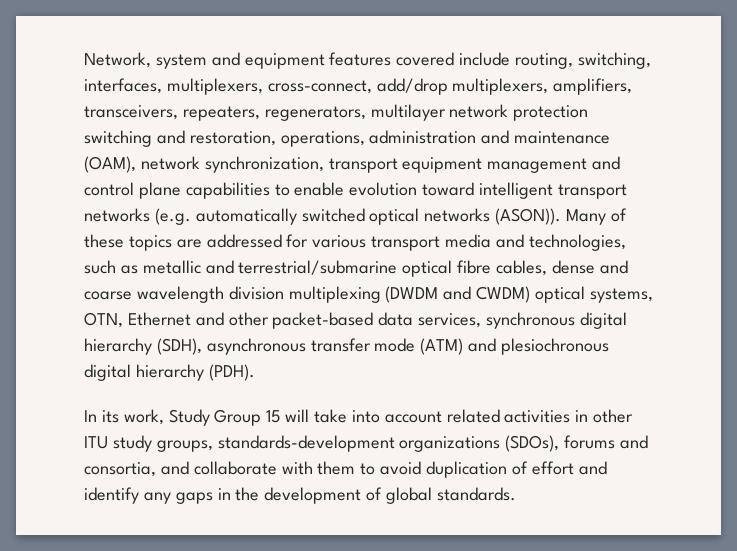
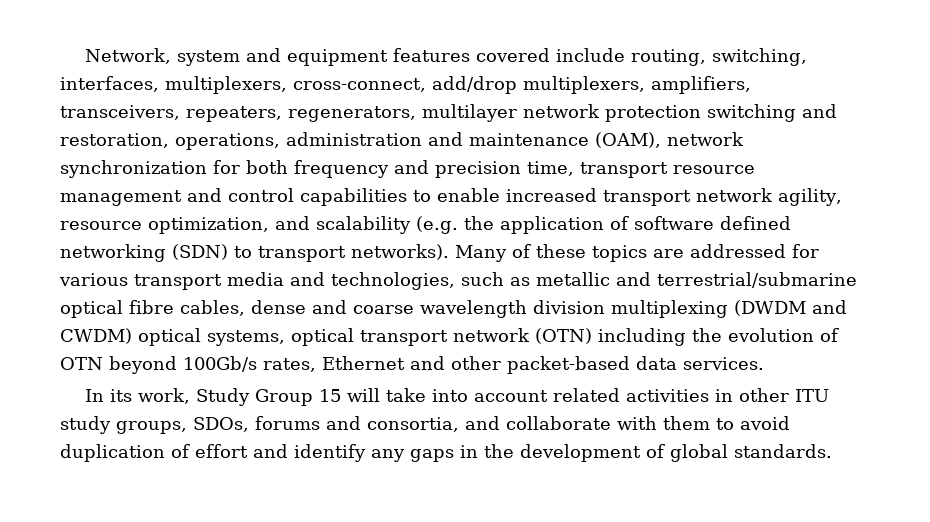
- Network, system and equipment features covered include routing, switching, interfaces, multiplexers, cross-connect, add/drop multiplexers, amplifiers, transceivers, repeaters, regenerators, multilayer network protection switching and restoration, operations, administration and maintenance (OAM), network synchronization, transport equipment management and control plane capabilities to enable evolution toward intelligent transport networks (e.g. automatically switched optical networks (ASON)).
+ Network, system and equipment features covered include routing, switching, interfaces, multiplexers, cross-connect, add/drop multiplexers, amplifiers, transceivers, repeaters, regenerators, multilayer network protection switching and restoration, operations, administration and maintenance (OAM), network synchronization for both frequency and precision time, transport resource management and control capabilities to enable increased transport network agility, resource optimization, and scalability (e.g. the application of software defined networking (SDN) to transport networks).
- Many of these topics are addressed for various transport media and technologies, such as metallic and terrestrial/submarine optical fibre cables, dense and coarse wavelength division multiplexing (DWDM and CWDM) optical systems, OTN, Ethernet and other packet-based data services, synchronous digital hierarchy (SDH), asynchronous transfer mode (ATM) and plesiochronous digital hierarchy (PDH).
+ Many of these topics are addressed for various transport media and technologies, such as metallic and terrestrial/submarine optical fibre cables, dense and coarse wavelength division multiplexing (DWDM and CWDM) optical systems, optical transport network (OTN) including the evolution of OTN beyond 100Gb/s rates, Ethernet and other packet-based data services.
- In its work, Study Group 15 will take into account related activities in other ITU study groups, standards-development organizations (SDOs), forums and consortia, and collaborate with them to avoid duplication of effort and identify any gaps in the development of global standards.
+ In its work, Study Group 15 will take into account related activities in other ITU study groups, SDOs, forums and consortia, and collaborate with them to avoid duplication of effort and identify any gaps in the development of global standards.

